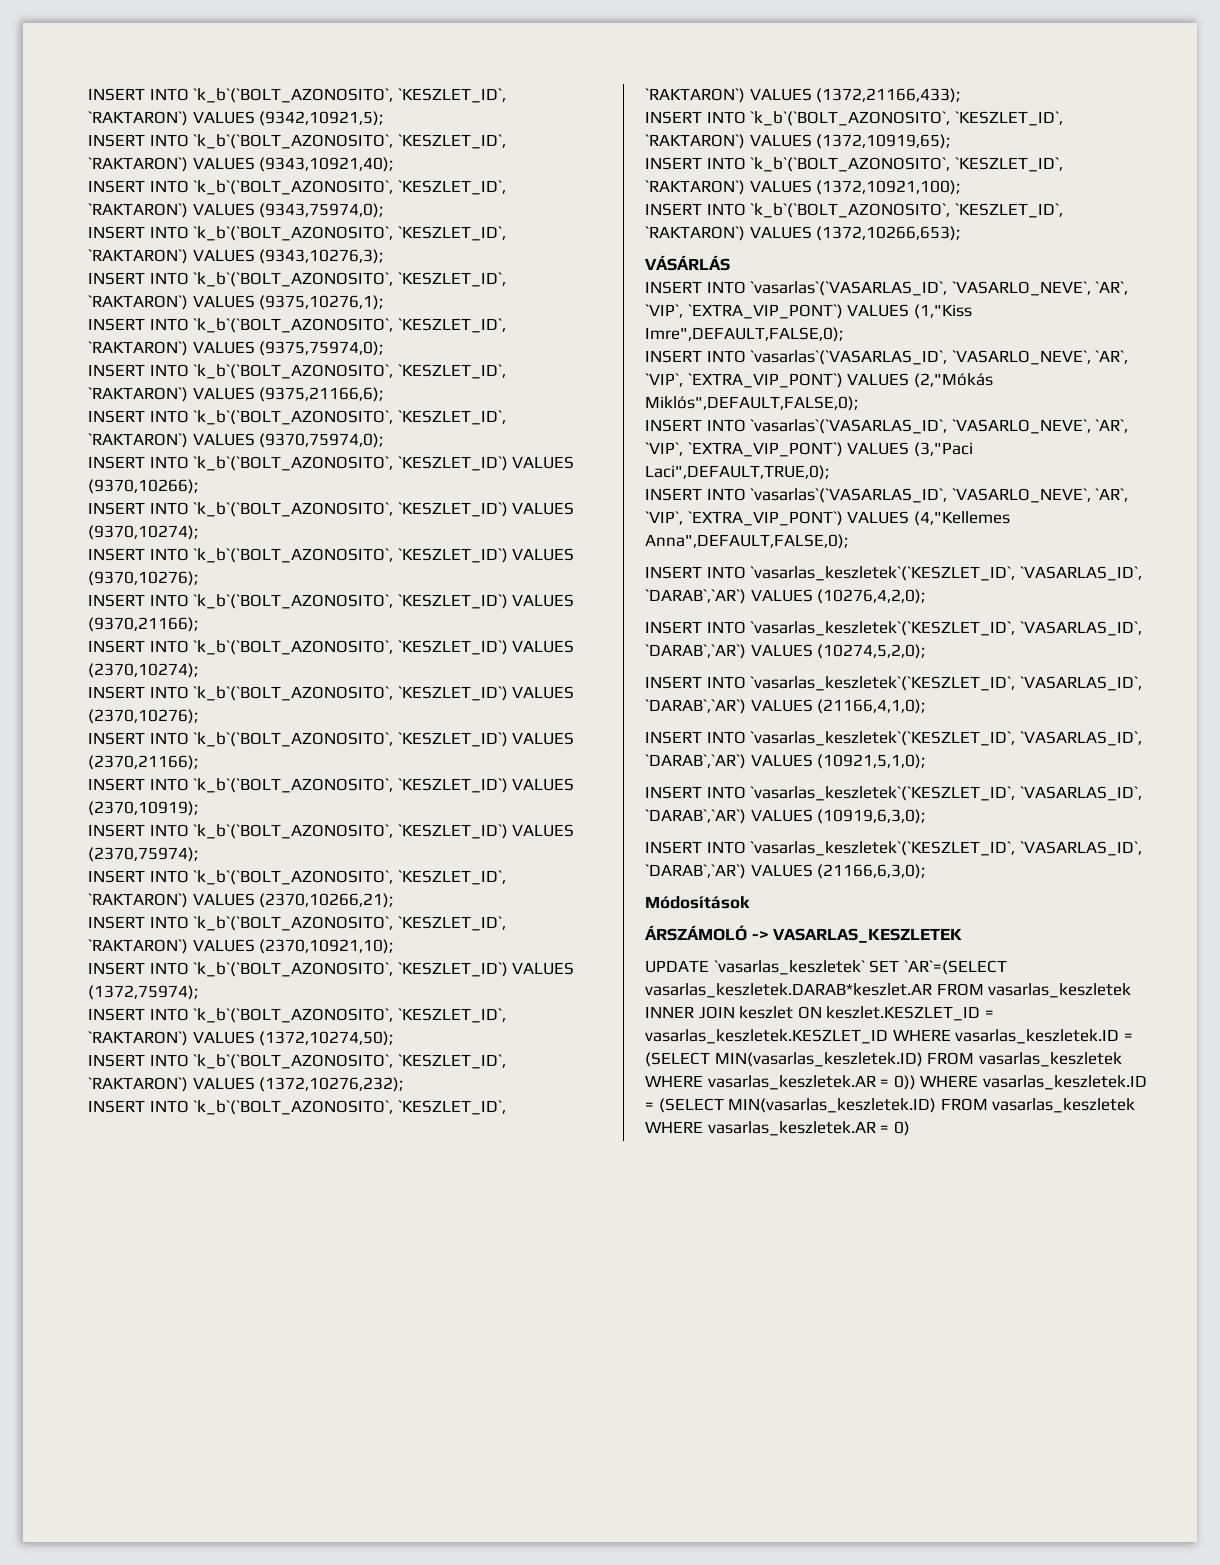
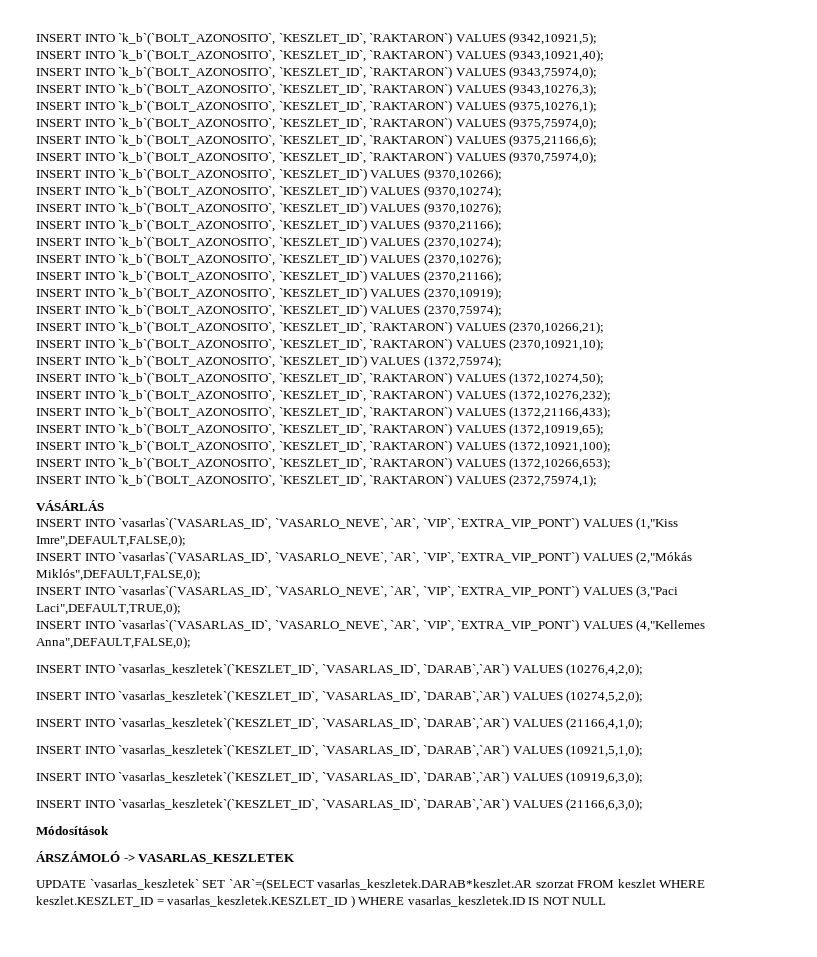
+ INSERT INTO `k_b`(`BOLT_AZONOSITO`, `KESZLET_ID`, `RAKTARON`) VALUES (2372,75974,1);
- UPDATE `vasarlas_keszletek` SET `AR`=(SELECT vasarlas_keszletek.DARAB*keszlet.AR FROM vasarlas_keszletek INNER JOIN keszlet ON keszlet.KESZLET_ID = vasarlas_keszletek.KESZLET_ID WHERE vasarlas_keszletek.ID = (SELECT MIN(vasarlas_keszletek.ID) FROM vasarlas_keszletek WHERE vasarlas_keszletek.AR = 0)) WHERE vasarlas_keszletek.ID = (SELECT MIN(vasarlas_keszletek.ID) FROM vasarlas_keszletek WHERE vasarlas_keszletek.AR = 0)
+ UPDATE `vasarlas_keszletek` SET `AR`=(SELECT vasarlas_keszletek.DARAB*keszlet.AR szorzat FROM keszlet WHERE keszlet.KESZLET_ID = vasarlas_keszletek.KESZLET_ID ) WHERE vasarlas_keszletek.ID IS NOT NULL

